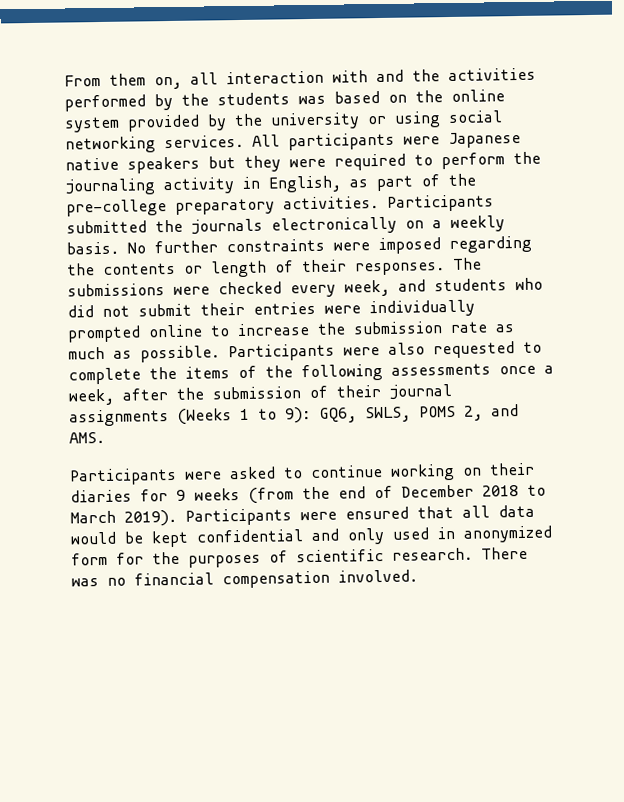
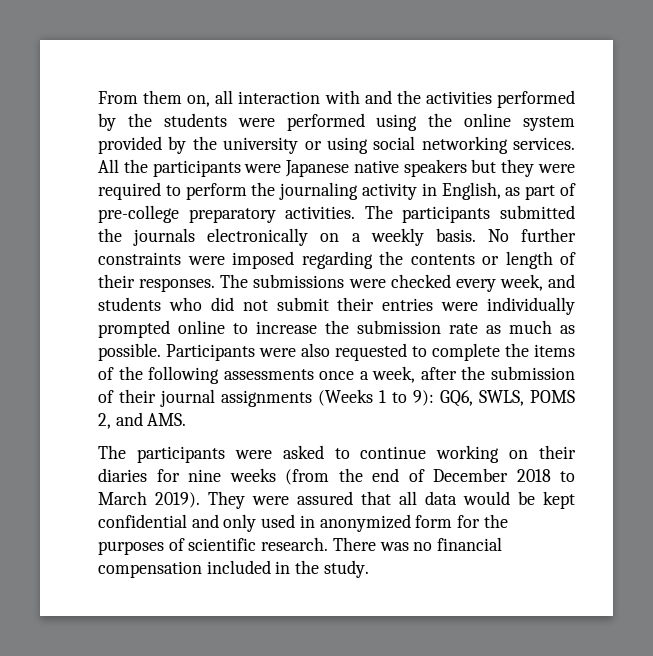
- From them on, all interaction with and the activities performed by the students was based on the online system provided by the university or using social networking services.
+ From them on, all interaction with and the activities performed by the students were performed using the online system provided by the university or using social networking services.
- All participants were Japanese native speakers but they were required to perform the journaling activity in English, as part of the pre-college preparatory activities.
+ All the participants were Japanese native speakers but they were required to perform the journaling activity in English, as part of pre-college preparatory activities.
- Participants submitted the journals electronically on a weekly basis.
+ The participants submitted the journals electronically on a weekly basis.
- Participants were asked to continue working on their diaries for 9 weeks (from the end of December 2018 to March 2019).
+ The participants were asked to continue working on their diaries for nine weeks (from the end of December 2018 to March 2019).
- Participants were ensured that all data would be kept confidential and only used in anonymized form for the purposes of scientific research.
+ They were assured that all data would be kept confidential and only used in anonymized form for the purposes of scientific research.
- There was no financial compensation involved.
+ There was no financial compensation included in the study.

